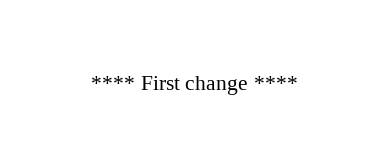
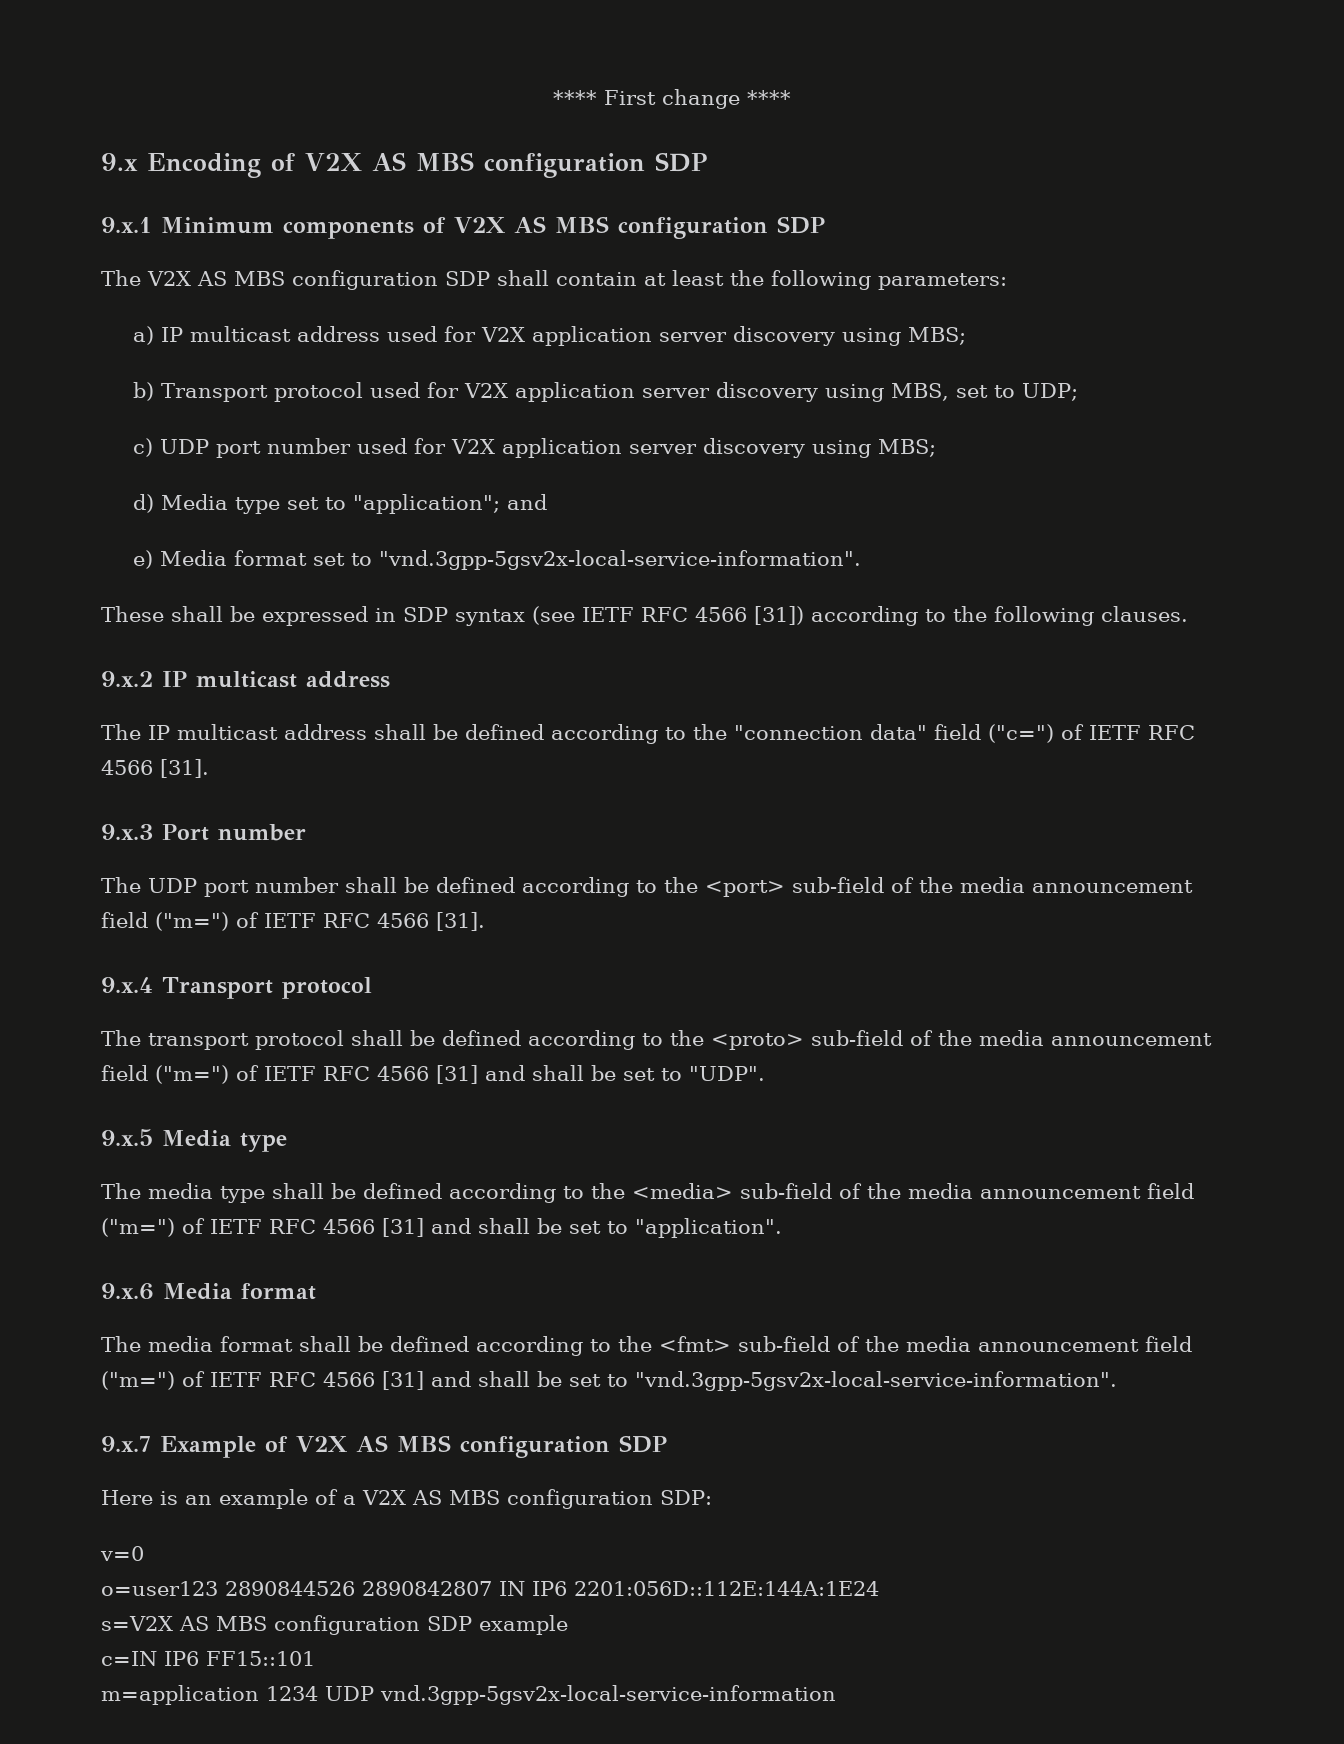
+ 9.x Encoding of V2X AS MBS configuration SDP
+ 9.x.1 Minimum components of V2X AS MBS configuration SDP
+ The V2X AS MBS configuration SDP shall contain at least the following parameters:
+ a) IP multicast address used for V2X application server discovery using MBS;
+ b) Transport protocol used for V2X application server discovery using MBS, set to UDP;
+ c) UDP port number used for V2X application server discovery using MBS;
+ d) Media type set to "application"; and
+ e) Media format set to "vnd.3gpp-5gsv2x-local-service-information".
+ These shall be expressed in SDP syntax (see IETF RFC 4566 [31]) according to the following clauses.
+ 9.x.2 IP multicast address
+ The IP multicast address shall be defined according to the "connection data" field ("c=") of IETF RFC 4566 [31].
+ 9.x.3 Port number
+ The UDP port number shall be defined according to the <port> sub-field of the media announcement field ("m=") of IETF RFC 4566 [31].
+ 9.x.4 Transport protocol
+ The transport protocol shall be defined according to the <proto> sub-field of the media announcement field ("m=") of IETF RFC 4566 [31] and shall be set to "UDP".
+ 9.x.5 Media type
+ The media type shall be defined according to the <media> sub-field of the media announcement field ("m=") of IETF RFC 4566 [31] and shall be set to "application".
+ 9.x.6 Media format
+ The media format shall be defined according to the <fmt> sub-field of the media announcement field ("m=") of IETF RFC 4566 [31] and shall be set to "vnd.3gpp-5gsv2x-local-service-information".
+ 9.x.7 Example of V2X AS MBS configuration SDP
+ Here is an example of a V2X AS MBS configuration SDP:
+ v=0
+ o=user123 2890844526 2890842807 IN IP6 2201:056D::112E:144A:1E24
+ s=V2X AS MBS configuration SDP example
+ c=IN IP6 FF15::101
+ m=application 1234 UDP vnd.3gpp-5gsv2x-local-service-information

